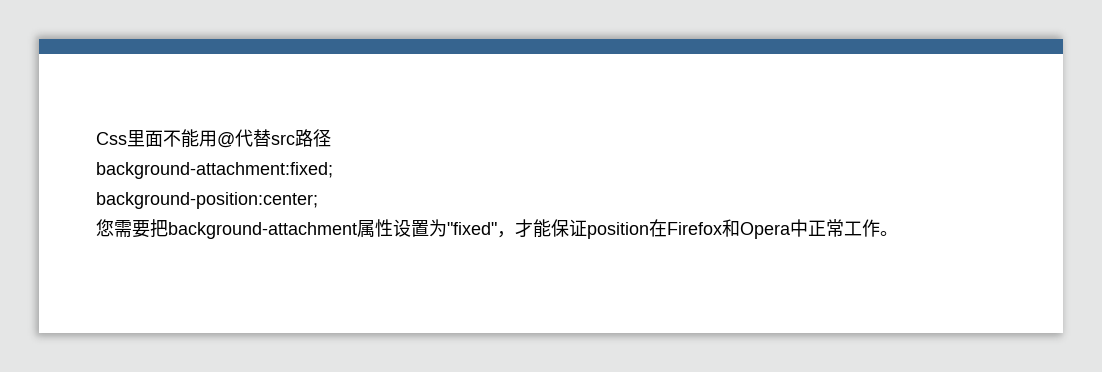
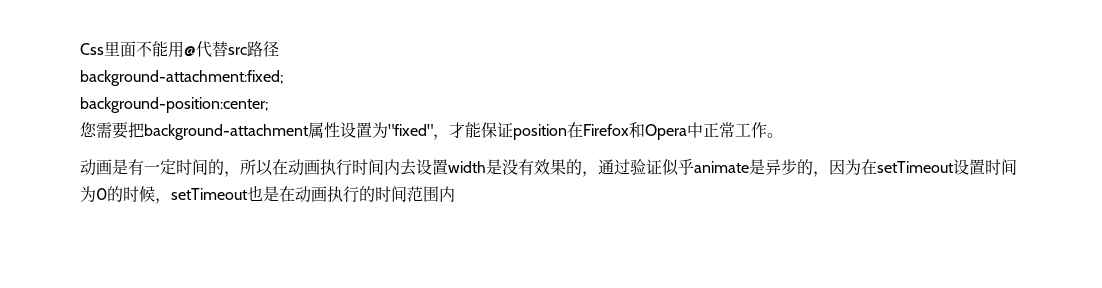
+ 动画是有一定时间的，所以在动画执行时间内去设置width是没有效果的，通过验证似乎animate是异步的，因为在setTimeout设置时间为0的时候，setTimeout也是在动画执行的时间范围内

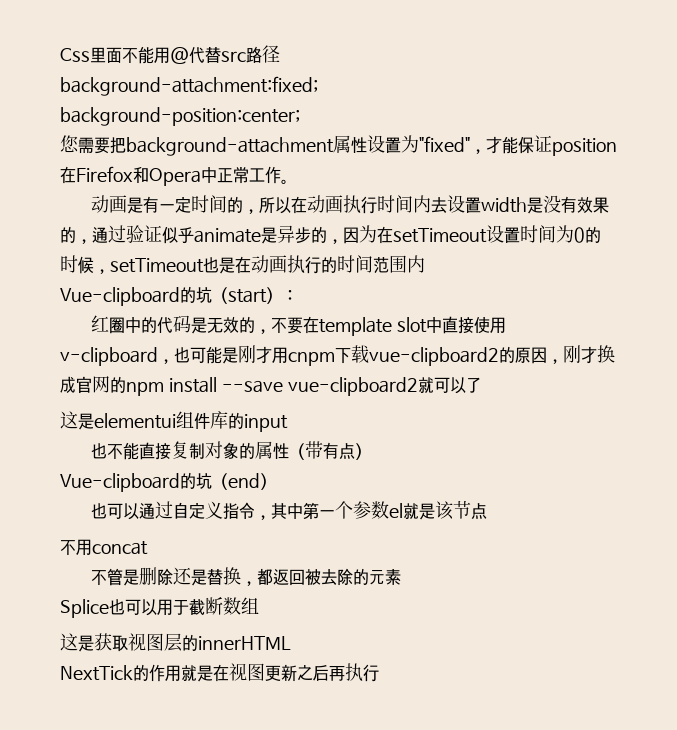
+ Vue-clipboard的坑（start）：
+ 红圈中的代码是无效的，不要在template slot中直接使用v-clipboard，也可能是刚才用cnpm下载vue-clipboard2的原因，刚才换成官网的npm install --save vue-clipboard2就可以了
+ 这是elementui组件库的input
+ 也不能直接复制对象的属性（带有点）
+ Vue-clipboard的坑（end）
+ 也可以通过自定义指令，其中第一个参数el就是该节点
+ 不用concat
+ 不管是删除还是替换，都返回被去除的元素
+ Splice也可以用于截断数组
+ 这是获取视图层的innerHTML
+ NextTick的作用就是在视图更新之后再执行

